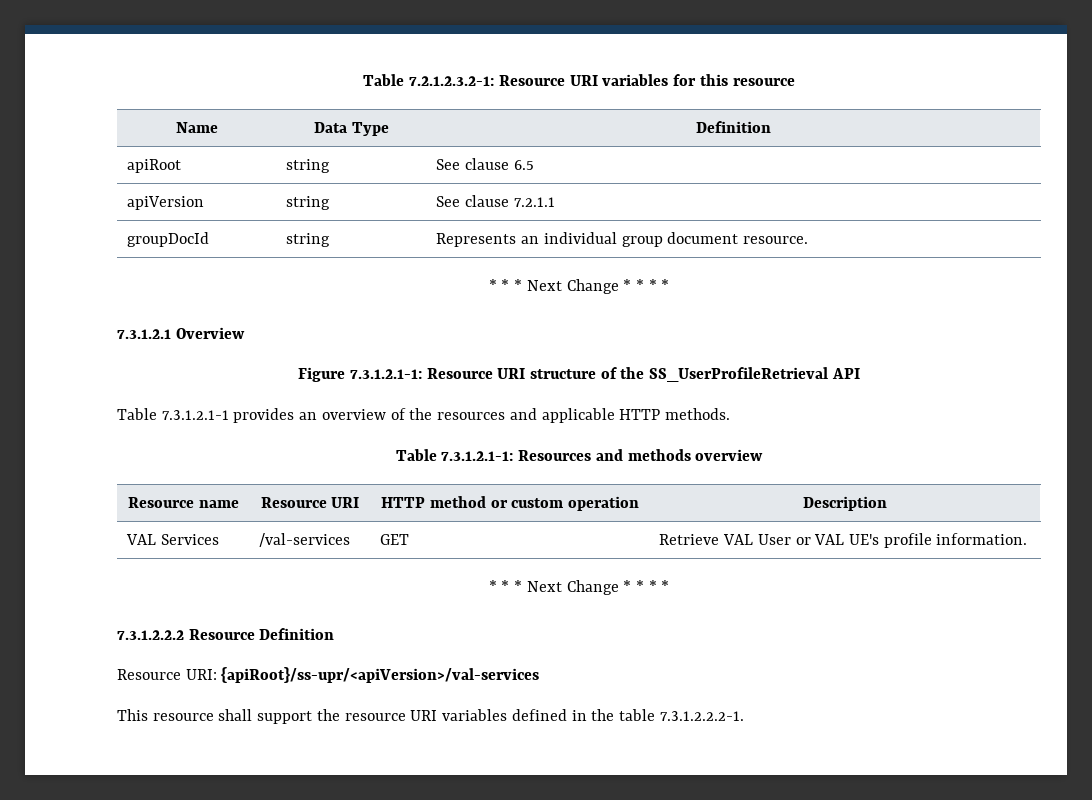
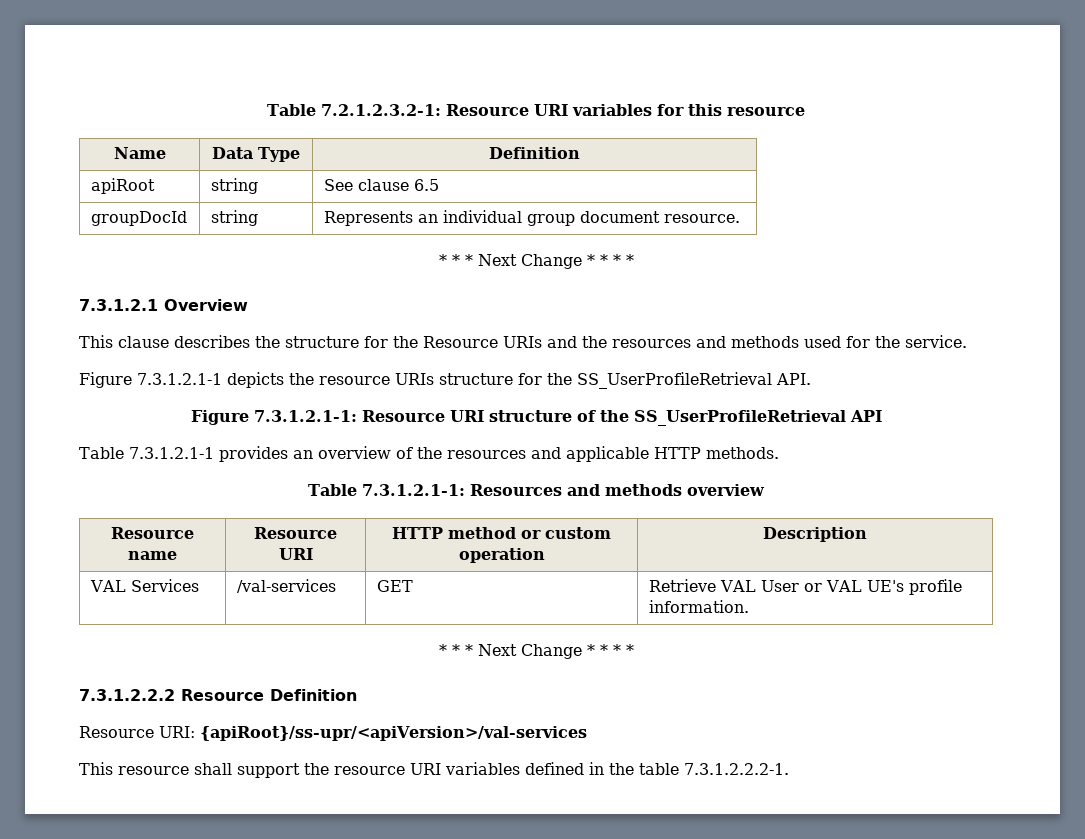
- apiVersion | string | See clause 7.2.1.1
+ This clause describes the structure for the Resource URIs and the resources and methods used for the service.
+ Figure 7.3.1.2.1-1 depicts the resource URIs structure for the SS_UserProfileRetrieval API.

